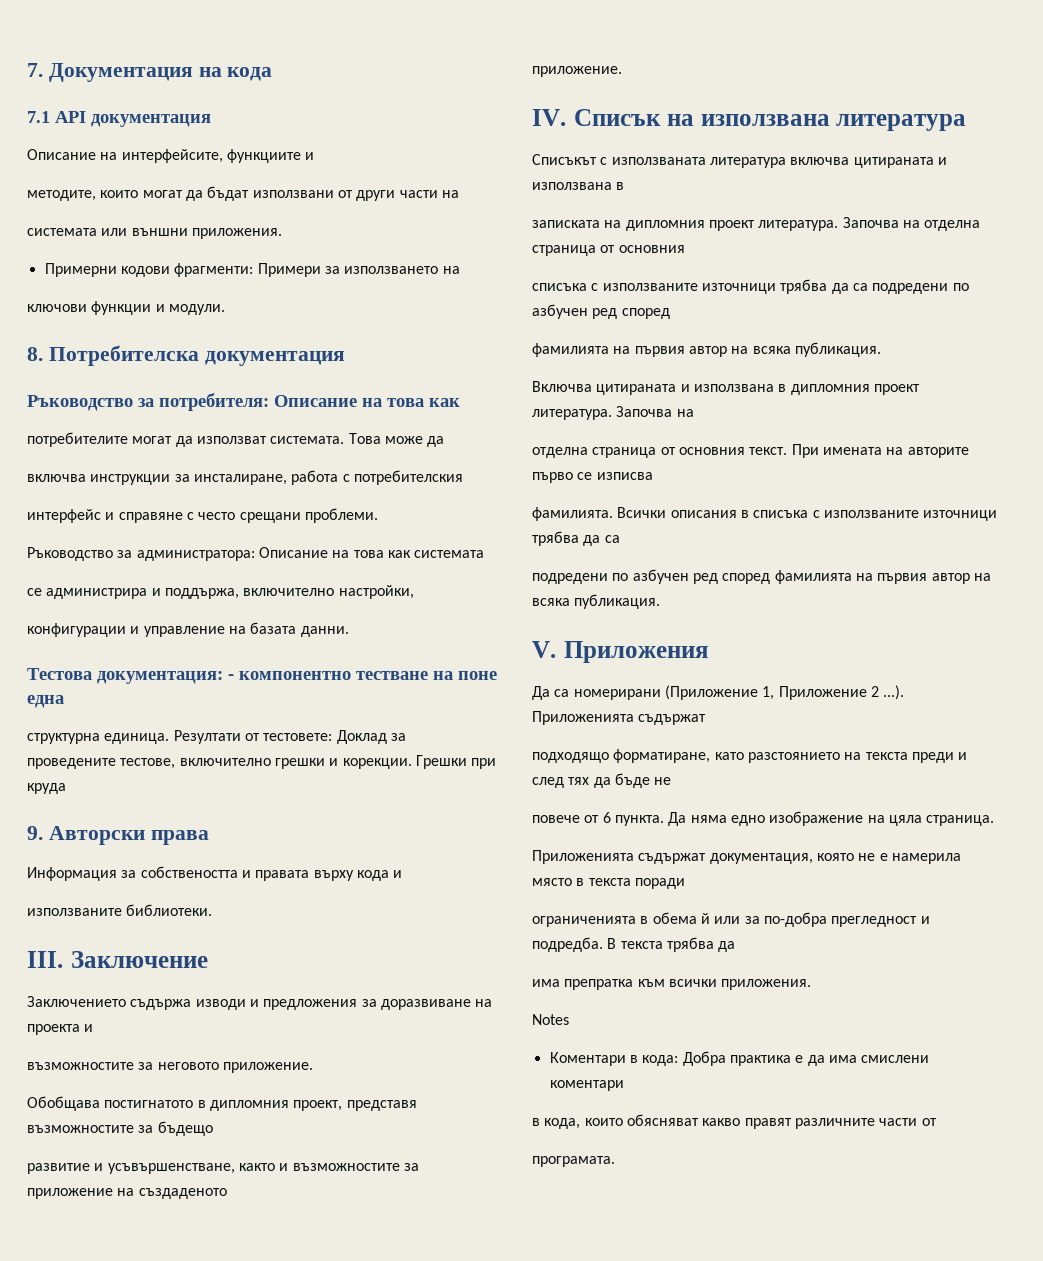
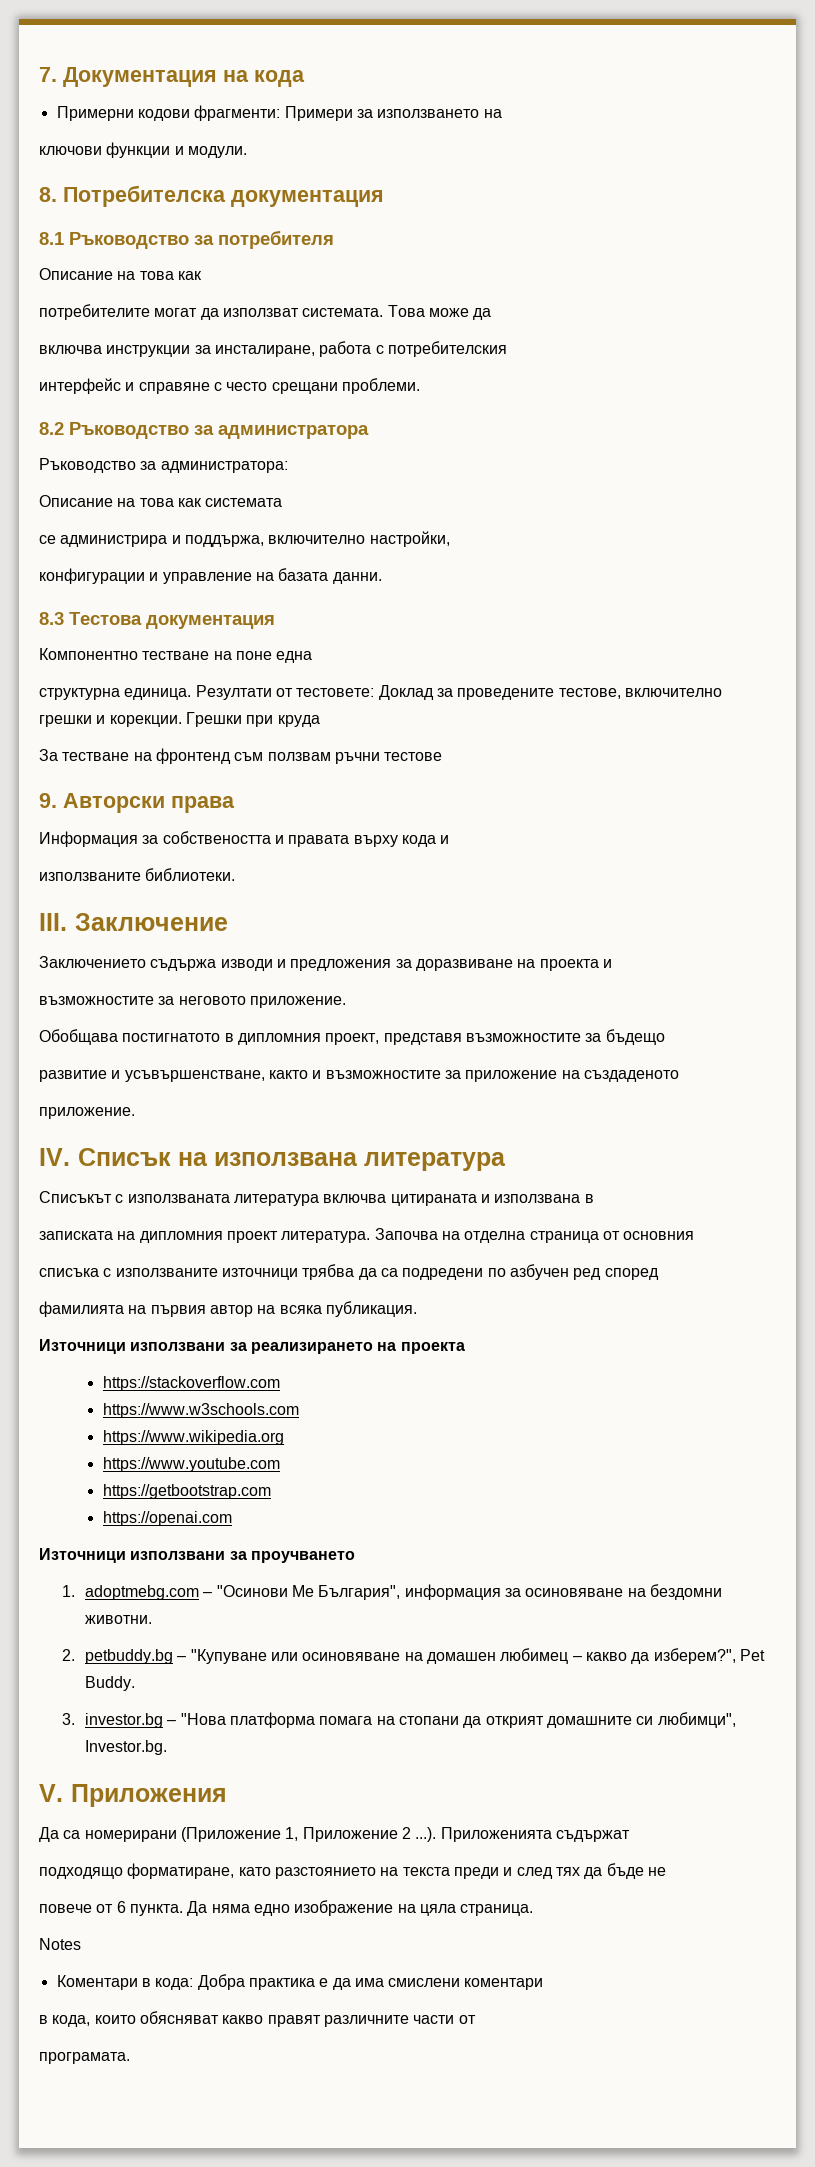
- 7.1 API документация
- Описание на интерфейсите, функциите и
- методите, които могат да бъдат използвани от други части на
- системата или външни приложения.
- Ръководство за потребителя: Описание на това как
+ 8.1 Ръководство за потребителя
+ Описание на това как
+ 8.2 Ръководство за администратора
- Ръководство за администратора: Описание на това как системата
+ Ръководство за администратора:
+ Описание на това как системата
- Тестова документация: - компонентно тестване на поне една
+ 8.3 Тестова документация
+ Компонентно тестване на поне една
+ За тестване на фронтенд съм ползвам ръчни тестове
- Включва цитираната и използвана в дипломния проект литература. Започва на
- отделна страница от основния текст. При имената на авторите първо се изписва
- фамилията. Всички описания в списъка с използваните източници трябва да са
- подредени по азбучен ред според фамилията на първия автор на всяка публикация.
+ Източници използвани за реализирането на проекта
+ https://stackoverflow.com
+ https://www.w3schools.com
+ https://www.wikipedia.org
+ https://www.youtube.com
+ https://getbootstrap.com
+ https://openai.com
+ Източници използвани за проучването
+ 1. adoptmebg.com – "Осинови Ме България", информация за осиновяване на бездомни животни.
+ 2. petbuddy.bg – "Купуване или осиновяване на домашен любимец – какво да изберем?", Pet Buddy.
+ 3. investor.bg – "Нова платформа помага на стопани да открият домашните си любимци", Investor.bg.
- Приложенията съдържат документация, която не е намерила място в текста поради
- ограниченията в обема й или за по-добра прегледност и подредба. В текста трябва да
- има препратка към всички приложения.

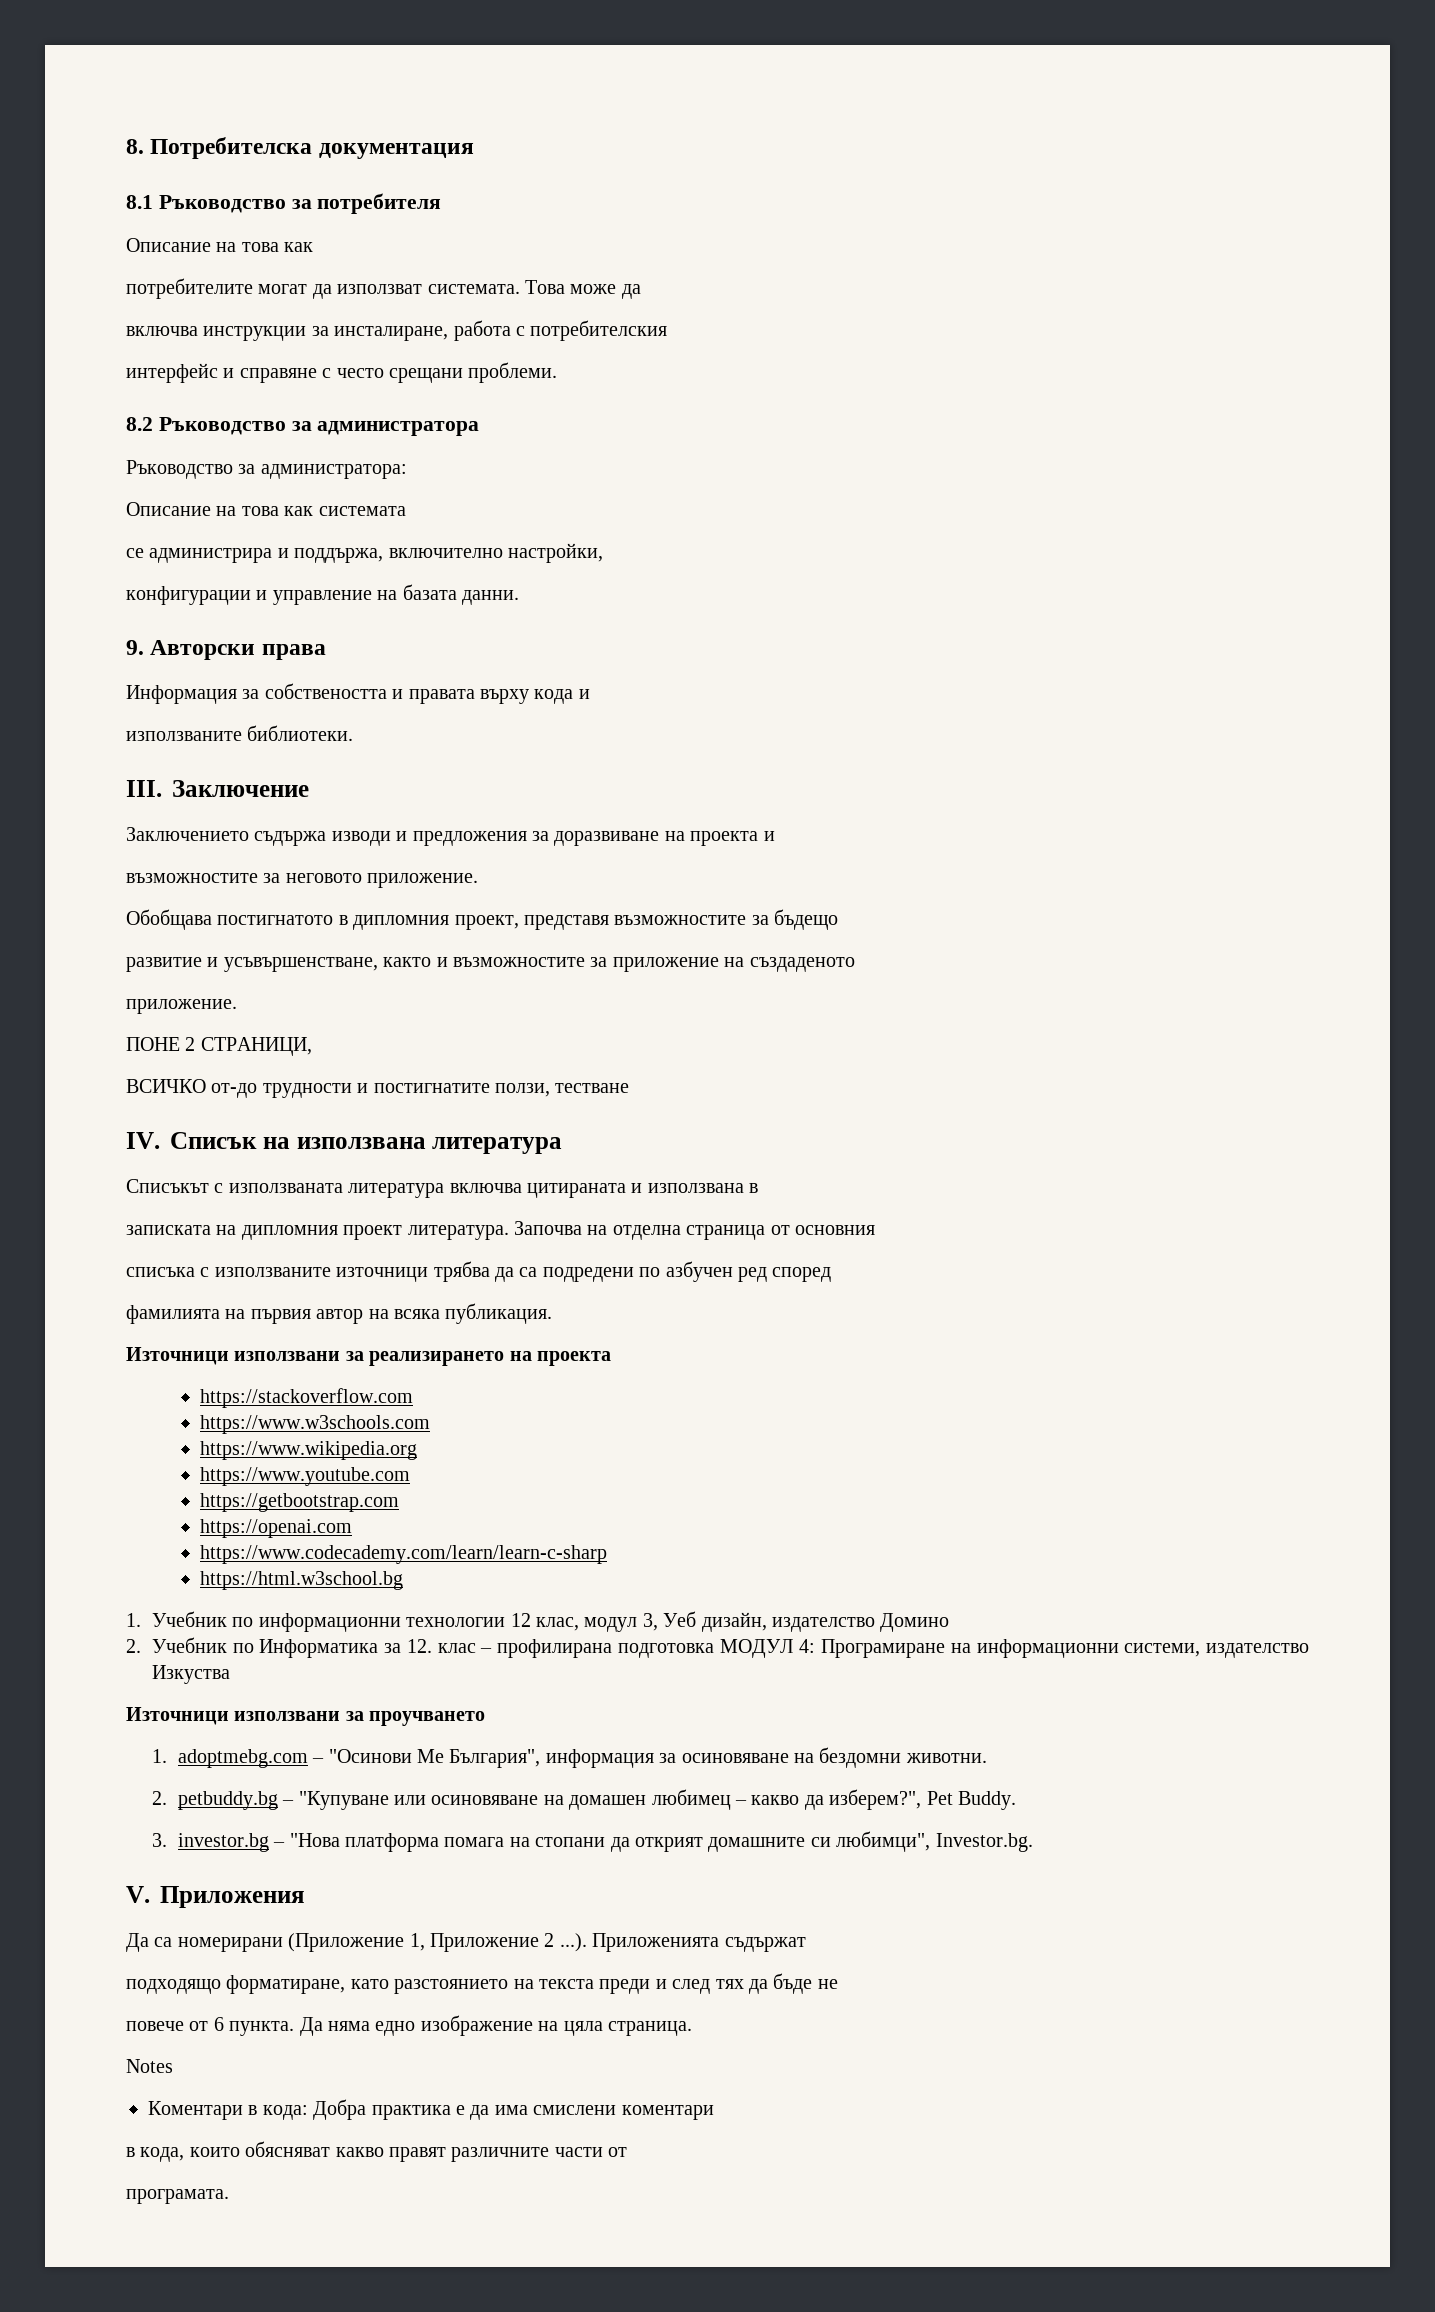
- 7. Документация на кода
- Примерни кодови фрагменти: Примери за използването на
- ключови функции и модули.
- 8.3 Тестова документация
- Компонентно тестване на поне една
- структурна единица. Резултати от тестовете: Доклад за проведените тестове, включително грешки и корекции. Грешки при круда
- За тестване на фронтенд съм ползвам ръчни тестове
+ ПОНЕ 2 СТРАНИЦИ,
+ ВСИЧКО от-до трудности и постигнатите ползи, тестване
+ https://www.codecademy.com/learn/learn-c-sharp
+ https://html.w3school.bg
+ 1. Учебник по информационни технологии 12 клас, модул 3, Уеб дизайн, издателство Домино
+ 2. Учебник по Информатика за 12. клас – профилирана подготовка МОДУЛ 4: Програмиране на информационни системи, издателство Изкуства

